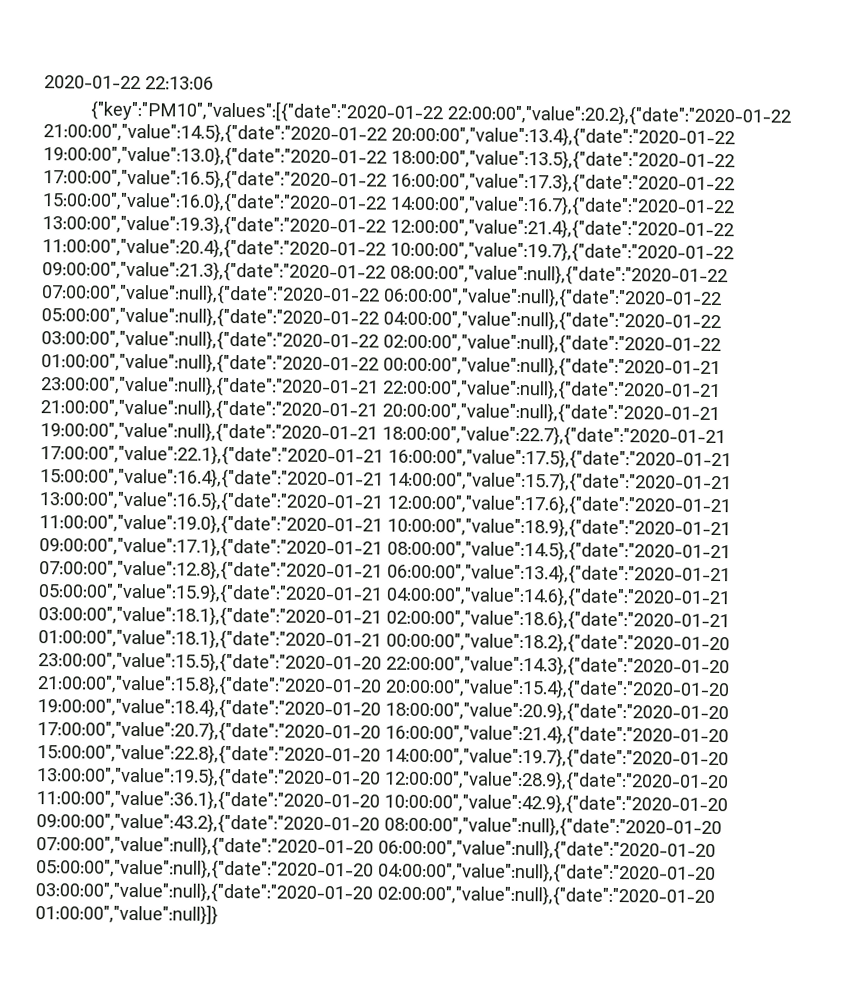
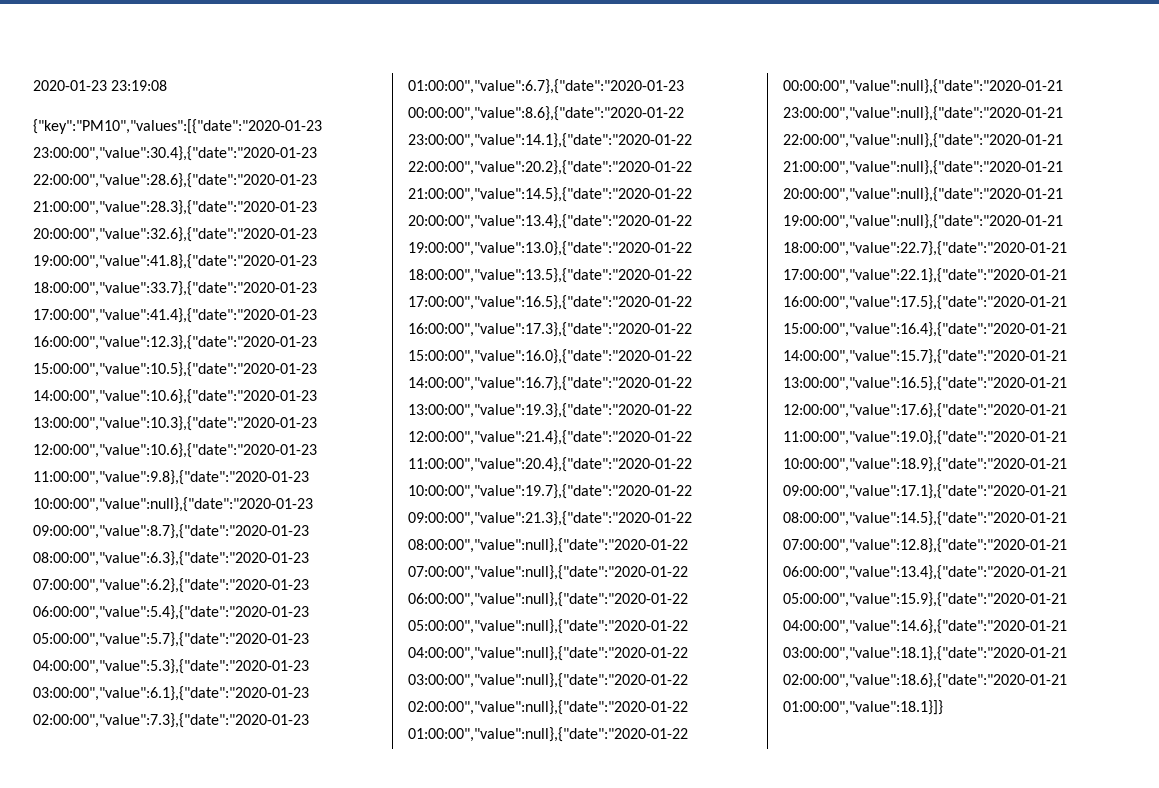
- 2020-01-22 22:13:06
- {"key":"PM10","values":[{"date":"2020-01-22 22:00:00","value":20.2},{"date":"2020-01-22 21:00:00","value":14.5},{"date":"2020-01-22 20:00:00","value":13.4},{"date":"2020-01-22 19:00:00","value":13.0},{"date":"2020-01-22 18:00:00","value":13.5},{"date":"2020-01-22 17:00:00","value":16.5},{"date":"2020-01-22 16:00:00","value":17.3},{"date":"2020-01-22 15:00:00","value":16.0},{"date":"2020-01-22 14:00:00","value":16.7},{"date":"2020-01-22 13:00:00","value":19.3},{"date":"2020-01-22 12:00:00","value":21.4},{"date":"2020-01-22 11:00:00","value":20.4},{"date":"2020-01-22 10:00:00","value":19.7},{"date":"2020-01-22 09:00:00","value":21.3},{"date":"2020-01-22 08:00:00","value":null},{"date":"2020-01-22 07:00:00","value":null},{"date":"2020-01-22 06:00:00","value":null},{"date":"2020-01-22 05:00:00","value":null},{"date":"2020-01-22 04:00:00","value":null},{"date":"2020-01-22 03:00:00","value":null},{"date":"2020-01-22 02:00:00","value":null},{"date":"2020-01-22 01:00:00","value":null},{"date":"2020-01-22 00:00:00","value":null},{"date":"2020-01-21 23:00:00","value":null},{"date":"2020-01-21 22:00:00","value":null},{"date":"2020-01-21 21:00:00","value":null},{"date":"2020-01-21 20:00:00","value":null},{"date":"2020-01-21 19:00:00","value":null},{"date":"2020-01-21 18:00:00","value":22.7},{"date":"2020-01-21 17:00:00","value":22.1},{"date":"2020-01-21 16:00:00","value":17.5},{"date":"2020-01-21 15:00:00","value":16.4},{"date":"2020-01-21 14:00:00","value":15.7},{"date":"2020-01-21 13:00:00","value":16.5},{"date":"2020-01-21 12:00:00","value":17.6},{"date":"2020-01-21 11:00:00","value":19.0},{"date":"2020-01-21 10:00:00","value":18.9},{"date":"2020-01-21 09:00:00","value":17.1},{"date":"2020-01-21 08:00:00","value":14.5},{"date":"2020-01-21 07:00:00","value":12.8},{"date":"2020-01-21 06:00:00","value":13.4},{"date":"2020-01-21 05:00:00","value":15.9},{"date":"2020-01-21 04:00:00","value":14.6},{"date":"2020-01-21 03:00:00","value":18.1},{"date":"2020-01-21 02:00:00","value":18.6},{"date":"2020-01-21 01:00:00","value":18.1},{"date":"2020-01-21 00:00:00","value":18.2},{"date":"2020-01-20 23:00:00","value":15.5},{"date":"2020-01-20 22:00:00","value":14.3},{"date":"2020-01-20 21:00:00","value":15.8},{"date":"2020-01-20 20:00:00","value":15.4},{"date":"2020-01-20 19:00:00","value":18.4},{"date":"2020-01-20 18:00:00","value":20.9},{"date":"2020-01-20 17:00:00","value":20.7},{"date":"2020-01-20 16:00:00","value":21.4},{"date":"2020-01-20 15:00:00","value":22.8},{"date":"2020-01-20 14:00:00","value":19.7},{"date":"2020-01-20 13:00:00","value":19.5},{"date":"2020-01-20 12:00:00","value":28.9},{"date":"2020-01-20 11:00:00","value":36.1},{"date":"2020-01-20 10:00:00","value":42.9},{"date":"2020-01-20 09:00:00","value":43.2},{"date":"2020-01-20 08:00:00","value":null},{"date":"2020-01-20 07:00:00","value":null},{"date":"2020-01-20 06:00:00","value":null},{"date":"2020-01-20 05:00:00","value":null},{"date":"2020-01-20 04:00:00","value":null},{"date":"2020-01-20 03:00:00","value":null},{"date":"2020-01-20 02:00:00","value":null},{"date":"2020-01-20 01:00:00","value":null}]}
+ 2020-01-23 23:19:08
+ {"key":"PM10","values":[{"date":"2020-01-23 23:00:00","value":30.4},{"date":"2020-01-23 22:00:00","value":28.6},{"date":"2020-01-23 21:00:00","value":28.3},{"date":"2020-01-23 20:00:00","value":32.6},{"date":"2020-01-23 19:00:00","value":41.8},{"date":"2020-01-23 18:00:00","value":33.7},{"date":"2020-01-23 17:00:00","value":41.4},{"date":"2020-01-23 16:00:00","value":12.3},{"date":"2020-01-23 15:00:00","value":10.5},{"date":"2020-01-23 14:00:00","value":10.6},{"date":"2020-01-23 13:00:00","value":10.3},{"date":"2020-01-23 12:00:00","value":10.6},{"date":"2020-01-23 11:00:00","value":9.8},{"date":"2020-01-23 10:00:00","value":null},{"date":"2020-01-23 09:00:00","value":8.7},{"date":"2020-01-23 08:00:00","value":6.3},{"date":"2020-01-23 07:00:00","value":6.2},{"date":"2020-01-23 06:00:00","value":5.4},{"date":"2020-01-23 05:00:00","value":5.7},{"date":"2020-01-23 04:00:00","value":5.3},{"date":"2020-01-23 03:00:00","value":6.1},{"date":"2020-01-23 02:00:00","value":7.3},{"date":"2020-01-23 01:00:00","value":6.7},{"date":"2020-01-23 00:00:00","value":8.6},{"date":"2020-01-22 23:00:00","value":14.1},{"date":"2020-01-22 22:00:00","value":20.2},{"date":"2020-01-22 21:00:00","value":14.5},{"date":"2020-01-22 20:00:00","value":13.4},{"date":"2020-01-22 19:00:00","value":13.0},{"date":"2020-01-22 18:00:00","value":13.5},{"date":"2020-01-22 17:00:00","value":16.5},{"date":"2020-01-22 16:00:00","value":17.3},{"date":"2020-01-22 15:00:00","value":16.0},{"date":"2020-01-22 14:00:00","value":16.7},{"date":"2020-01-22 13:00:00","value":19.3},{"date":"2020-01-22 12:00:00","value":21.4},{"date":"2020-01-22 11:00:00","value":20.4},{"date":"2020-01-22 10:00:00","value":19.7},{"date":"2020-01-22 09:00:00","value":21.3},{"date":"2020-01-22 08:00:00","value":null},{"date":"2020-01-22 07:00:00","value":null},{"date":"2020-01-22 06:00:00","value":null},{"date":"2020-01-22 05:00:00","value":null},{"date":"2020-01-22 04:00:00","value":null},{"date":"2020-01-22 03:00:00","value":null},{"date":"2020-01-22 02:00:00","value":null},{"date":"2020-01-22 01:00:00","value":null},{"date":"2020-01-22 00:00:00","value":null},{"date":"2020-01-21 23:00:00","value":null},{"date":"2020-01-21 22:00:00","value":null},{"date":"2020-01-21 21:00:00","value":null},{"date":"2020-01-21 20:00:00","value":null},{"date":"2020-01-21 19:00:00","value":null},{"date":"2020-01-21 18:00:00","value":22.7},{"date":"2020-01-21 17:00:00","value":22.1},{"date":"2020-01-21 16:00:00","value":17.5},{"date":"2020-01-21 15:00:00","value":16.4},{"date":"2020-01-21 14:00:00","value":15.7},{"date":"2020-01-21 13:00:00","value":16.5},{"date":"2020-01-21 12:00:00","value":17.6},{"date":"2020-01-21 11:00:00","value":19.0},{"date":"2020-01-21 10:00:00","value":18.9},{"date":"2020-01-21 09:00:00","value":17.1},{"date":"2020-01-21 08:00:00","value":14.5},{"date":"2020-01-21 07:00:00","value":12.8},{"date":"2020-01-21 06:00:00","value":13.4},{"date":"2020-01-21 05:00:00","value":15.9},{"date":"2020-01-21 04:00:00","value":14.6},{"date":"2020-01-21 03:00:00","value":18.1},{"date":"2020-01-21 02:00:00","value":18.6},{"date":"2020-01-21 01:00:00","value":18.1}]}

